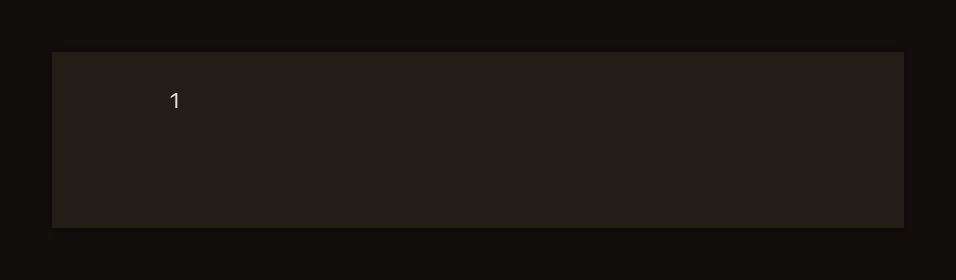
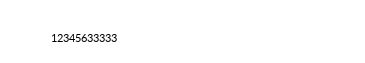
- 1
+ 12345633333

